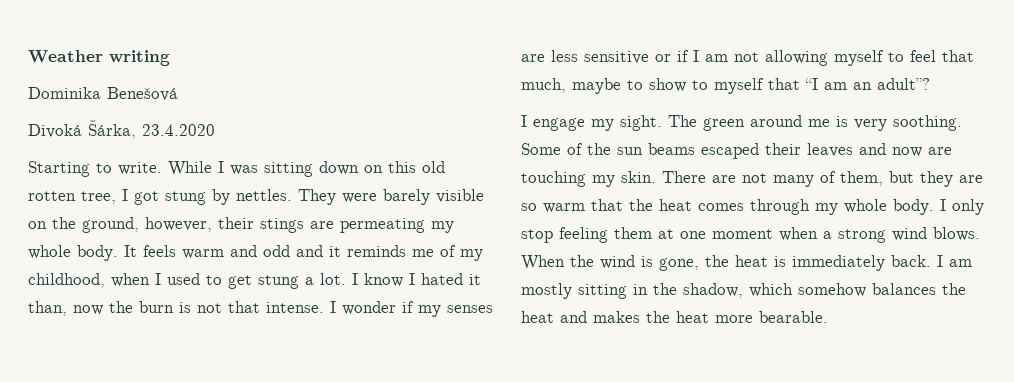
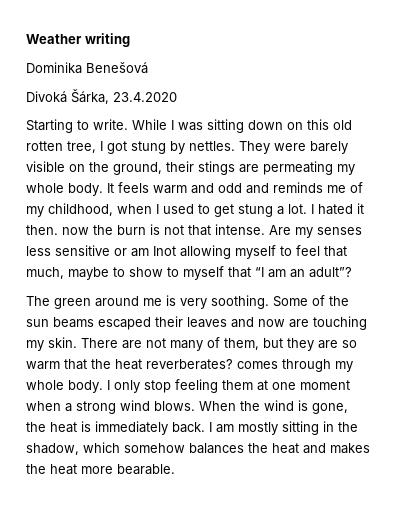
- They were barely visible on the ground, however, their stings are permeating my whole body.
+ They were barely visible on the ground, their stings are permeating my whole body.
- It feels warm and odd and it reminds me of my childhood, when I used to get stung a lot.
+ It feels warm and odd and reminds me of my childhood, when I used to get stung a lot.
- I know I hated it than, now the burn is not that intense.
+ I hated it then. now the burn is not that intense.
- I wonder if my senses are less sensitive or if I am not allowing myself to feel that much, maybe to show to myself that “I am an adult”?
+ Are my senses less sensitive or am Inot allowing myself to feel that much, maybe to show to myself that “I am an adult”?
- I engage my sight.
- There are not many of them, but they are so warm that the heat comes through my whole body.
+ There are not many of them, but they are so warm that the heat reverberates? comes through my whole body.

